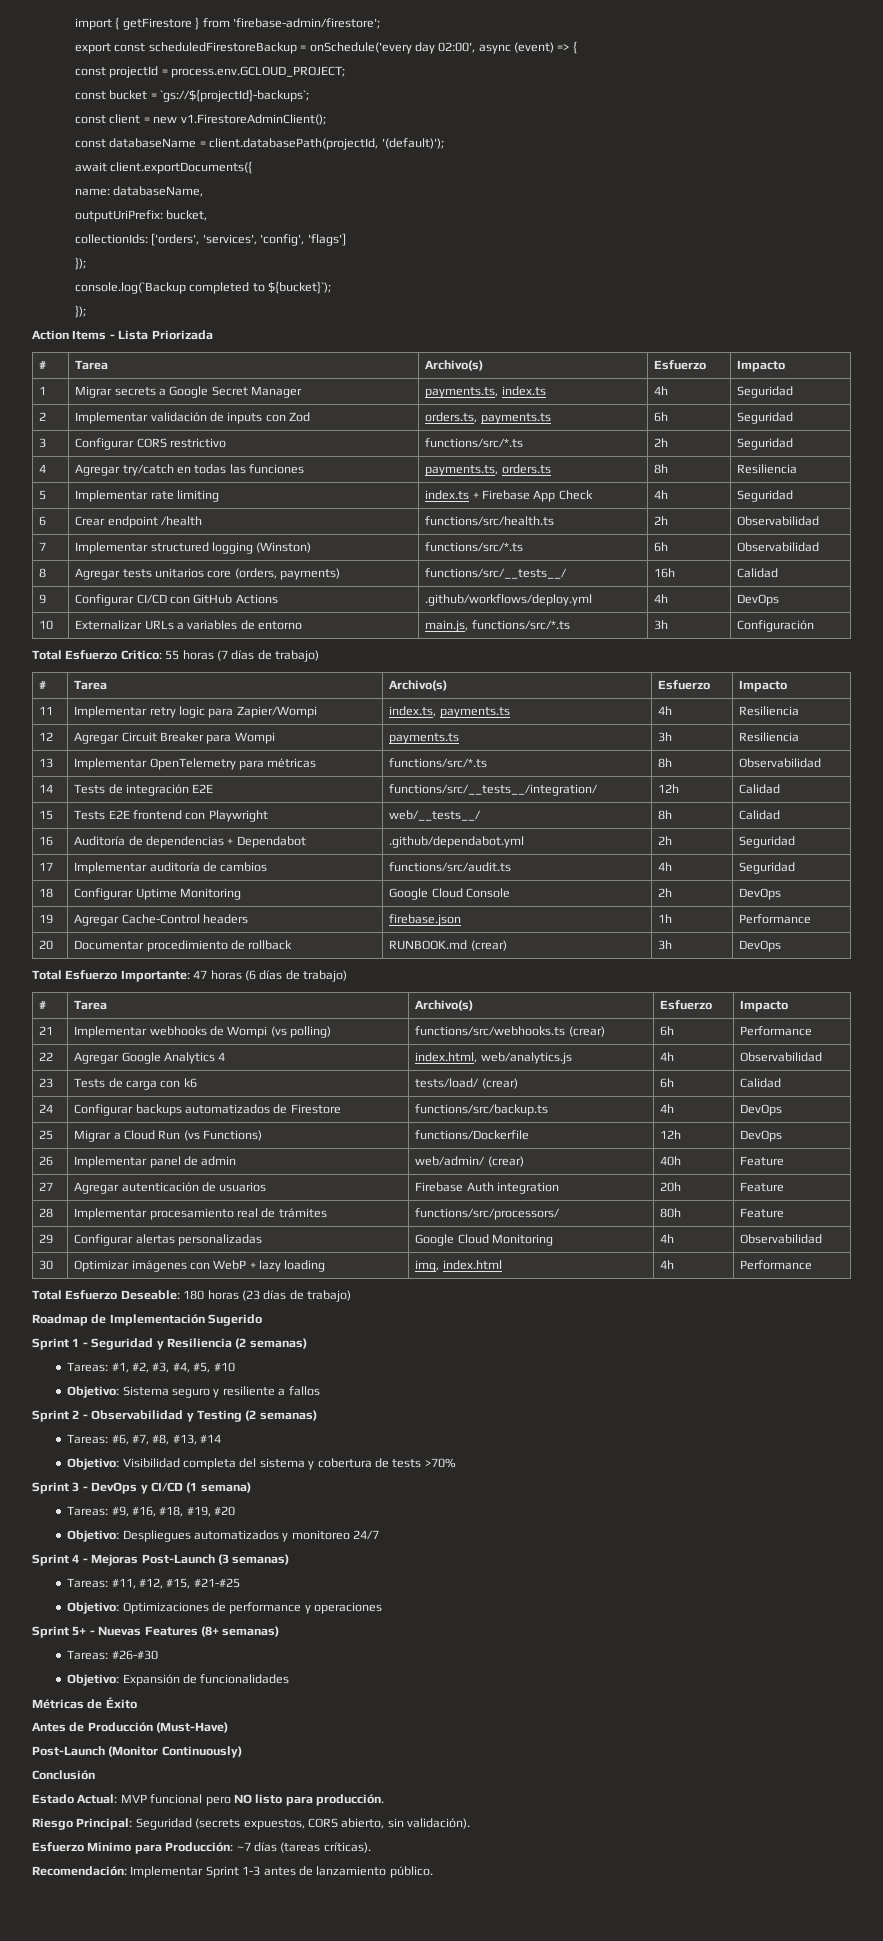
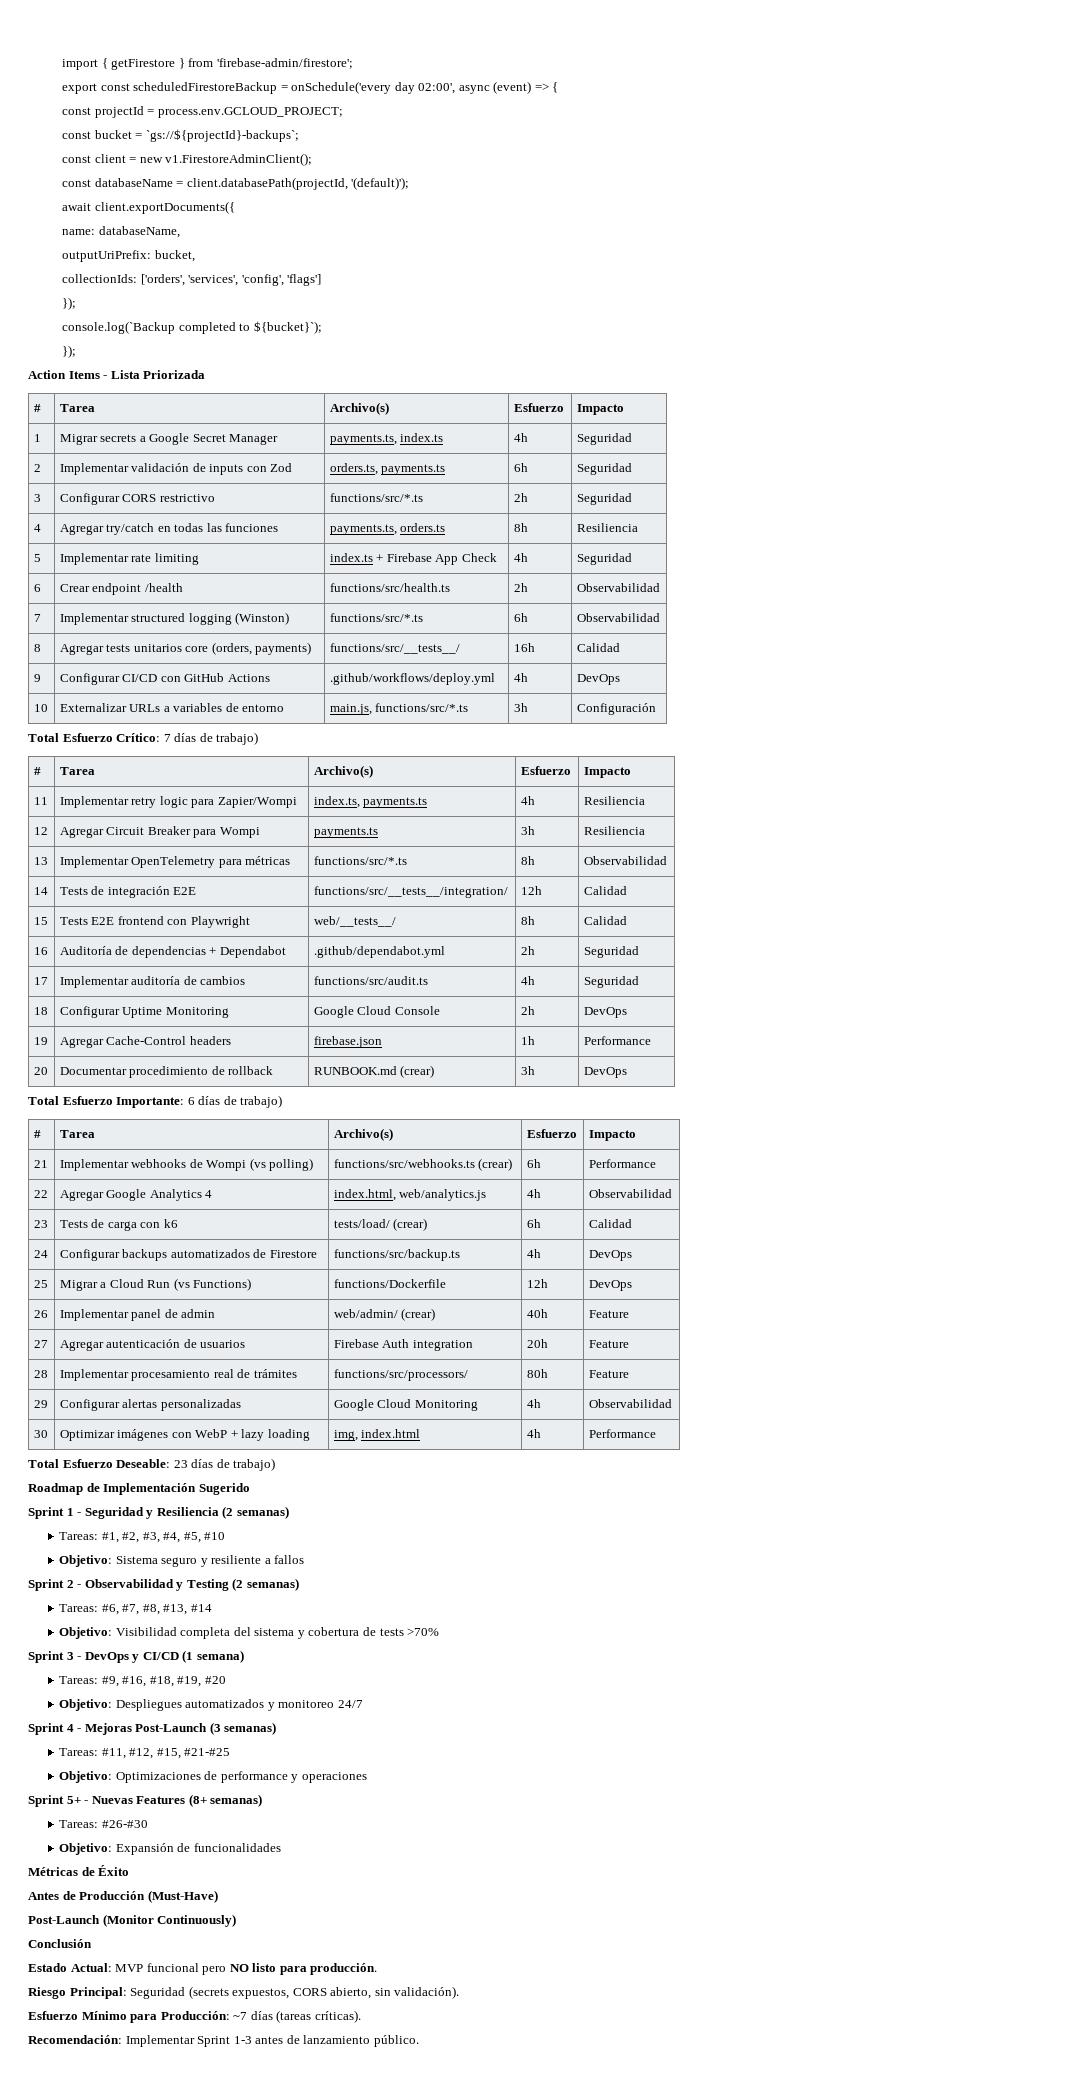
- Total Esfuerzo Crítico: 55 horas (7 días de trabajo)
+ Total Esfuerzo Crítico: 7 días de trabajo)
- Total Esfuerzo Importante: 47 horas (6 días de trabajo)
+ Total Esfuerzo Importante: 6 días de trabajo)
- Total Esfuerzo Deseable: 180 horas (23 días de trabajo)
+ Total Esfuerzo Deseable: 23 días de trabajo)

